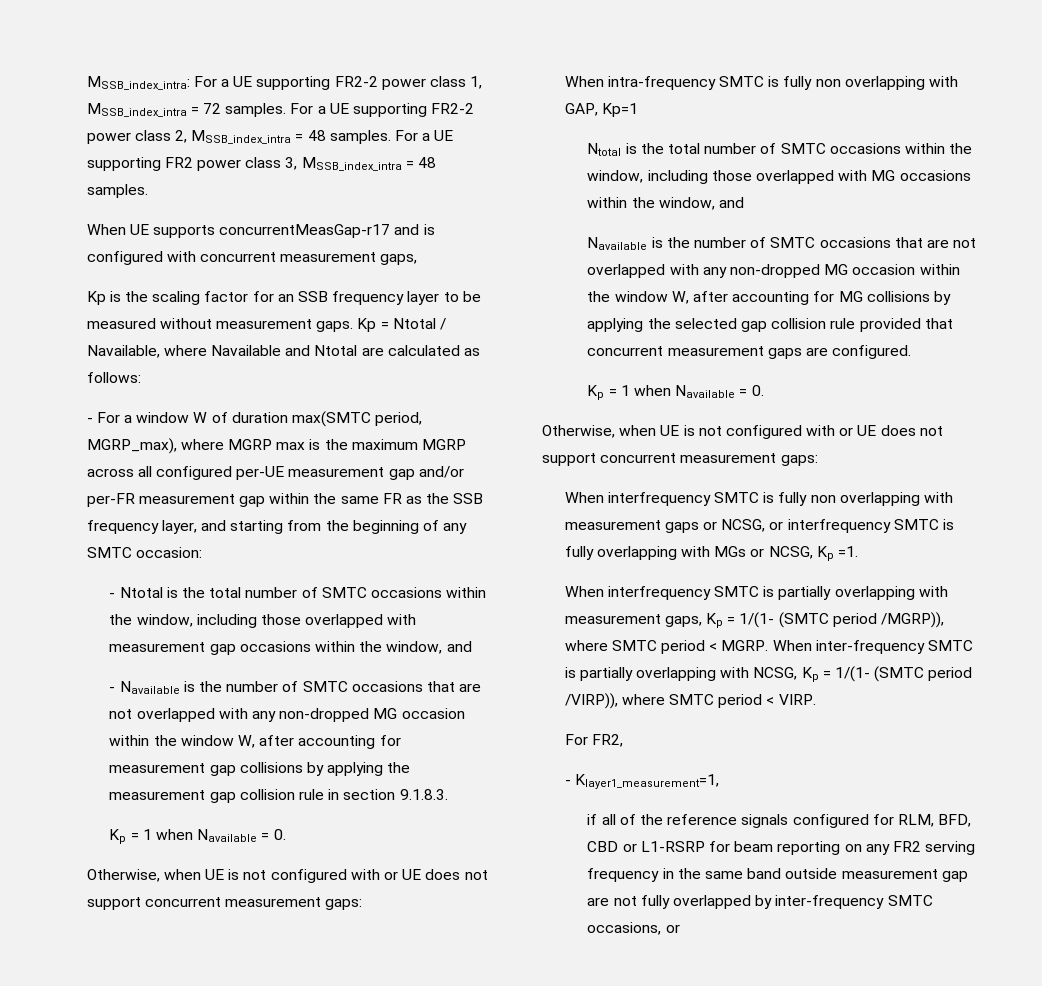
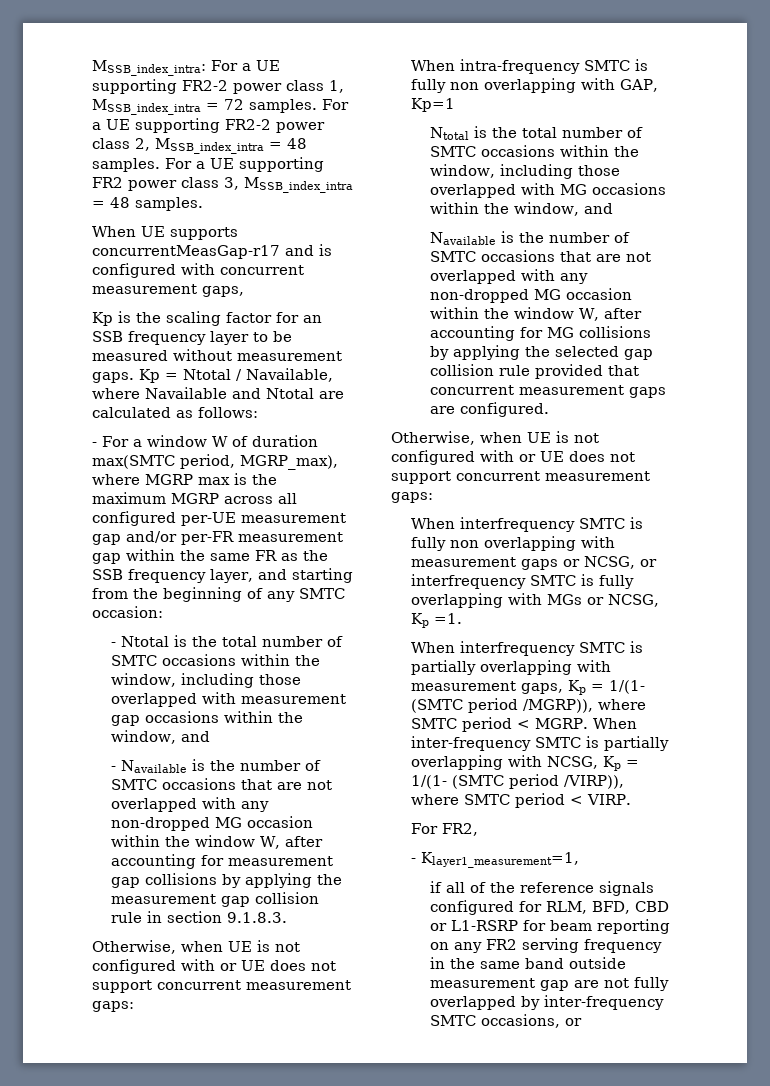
  - Navailable is the number of SMTC occasions that are not overlapped with any non-dropped MG occasion within the window W, after accounting for measurement gap collisions by applying the measurement gap collision rule in section 9.1.8.3.
- Kp = 1 when Navailable = 0.
  Navailable is the number of SMTC occasions that are not overlapped with any non-dropped MG occasion within the window W, after accounting for MG collisions by applying the selected gap collision rule provided that concurrent measurement gaps are configured.
- Kp = 1 when Navailable = 0.

